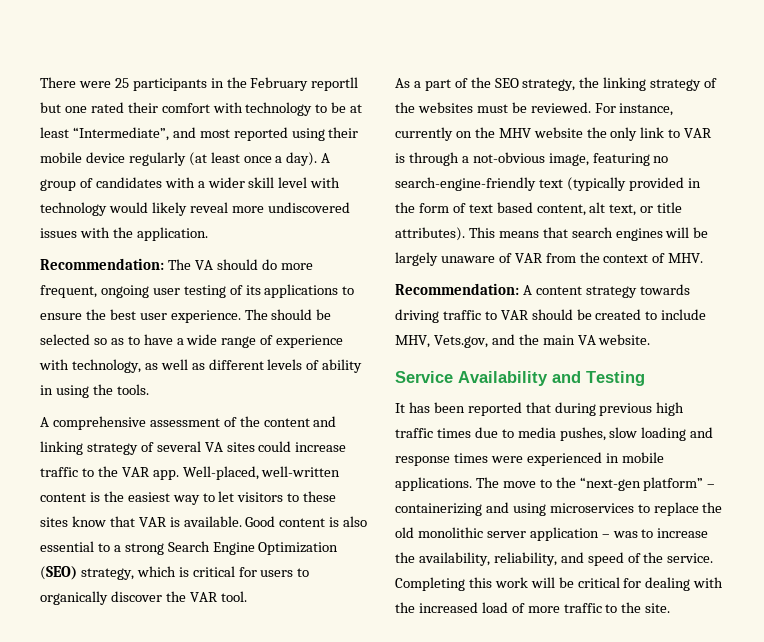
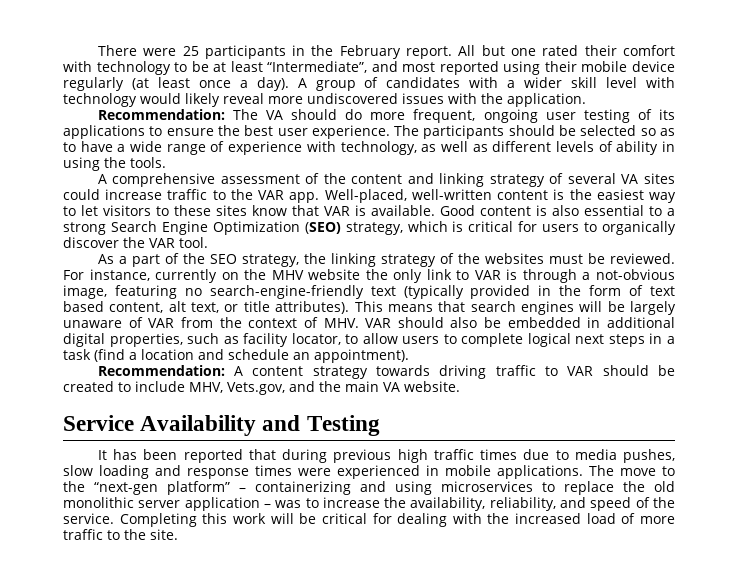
- There were 25 participants in the February reportll but one rated their comfort with technology to be at least “Intermediate”, and most reported using their mobile device regularly (at least once a day).
+ There were 25 participants in the February report. All but one rated their comfort with technology to be at least “Intermediate”, and most reported using their mobile device regularly (at least once a day).
- The should be selected so as to have a wide range of experience with technology, as well as different levels of ability in using the tools.
+ The participants should be selected so as to have a wide range of experience with technology, as well as different levels of ability in using the tools.
- This means that search engines will be largely unaware of VAR from the context of MHV.
+ This means that search engines will be largely unaware of VAR from the context of MHV. VAR should also be embedded in additional digital properties, such as facility locator, to allow users to complete logical next steps in a task (find a location and schedule an appointment).

